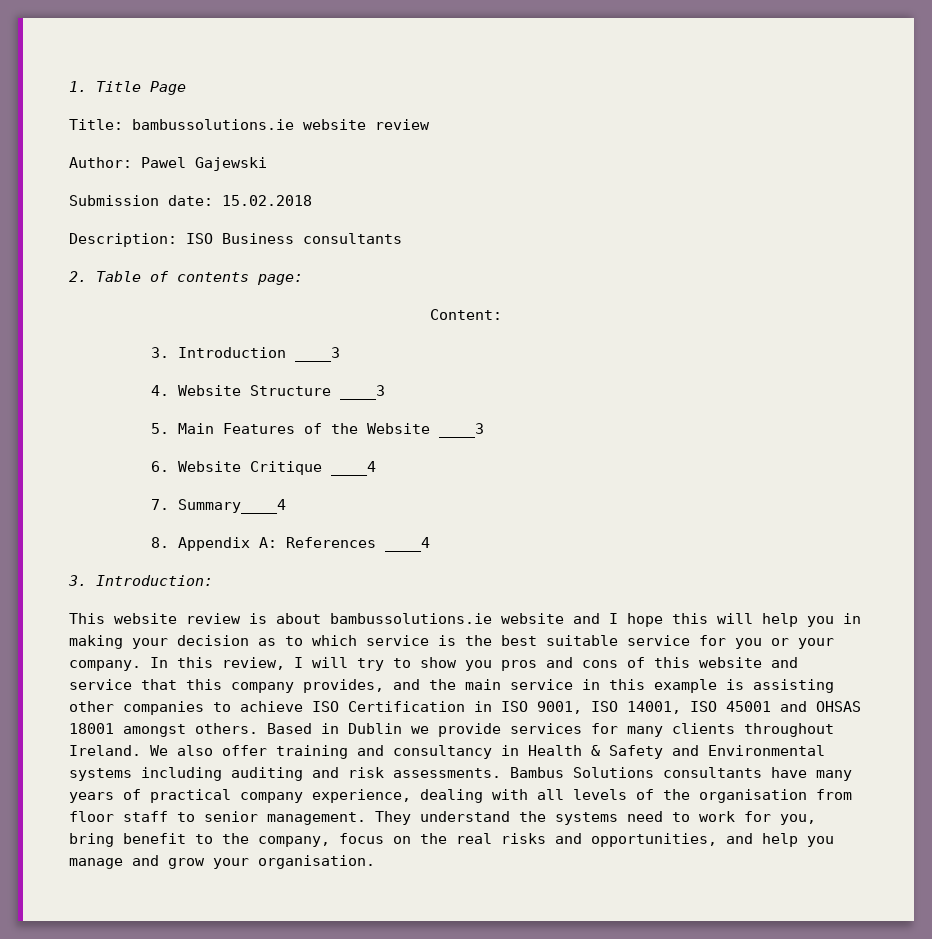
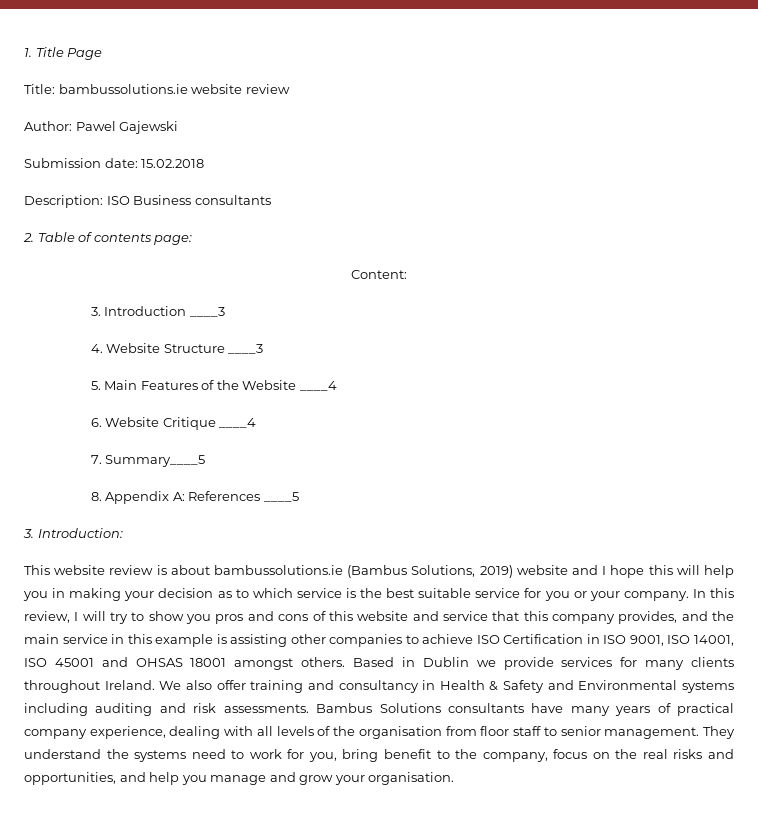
- 5. Main Features of the Website ____3
+ 5. Main Features of the Website ____4
- 7. Summary____4
+ 7. Summary____5
- 8. Appendix A: References ____4
+ 8. Appendix A: References ____5
- This website review is about bambussolutions.ie website and I hope this will help you in making your decision as to which service is the best suitable service for you or your company.
+ This website review is about bambussolutions.ie (Bambus Solutions, 2019) website and I hope this will help you in making your decision as to which service is the best suitable service for you or your company.

